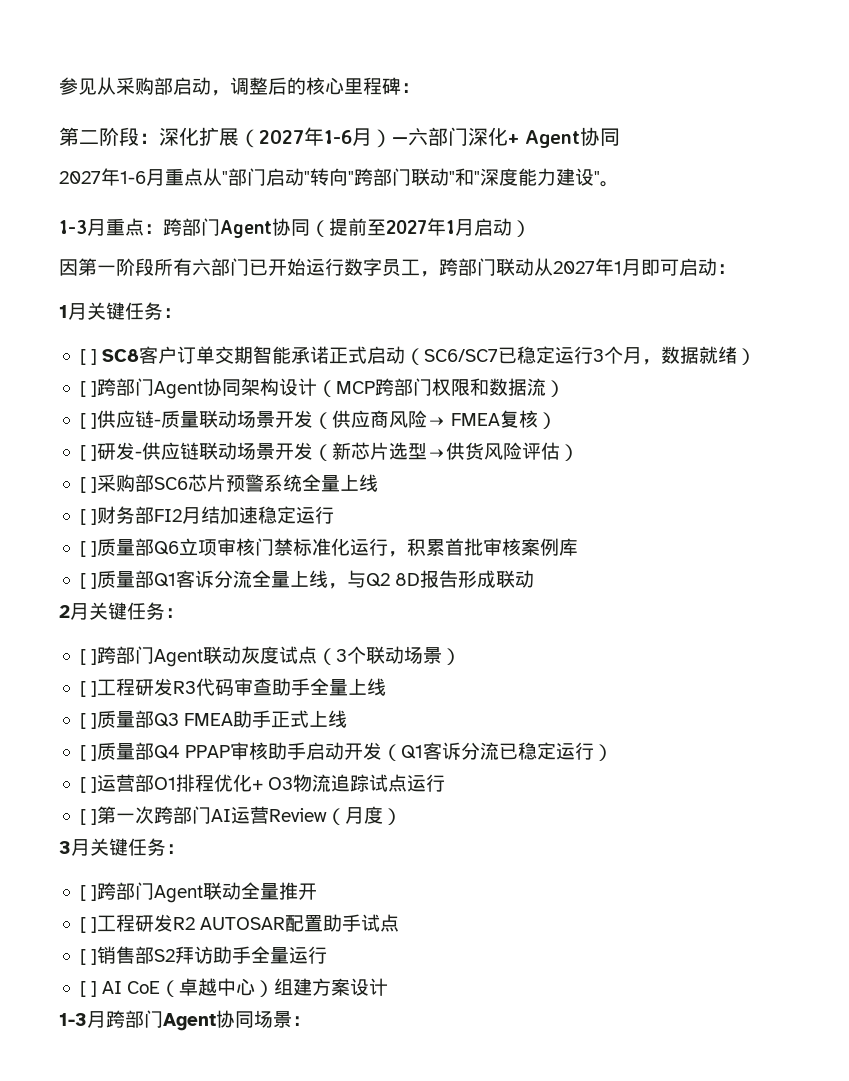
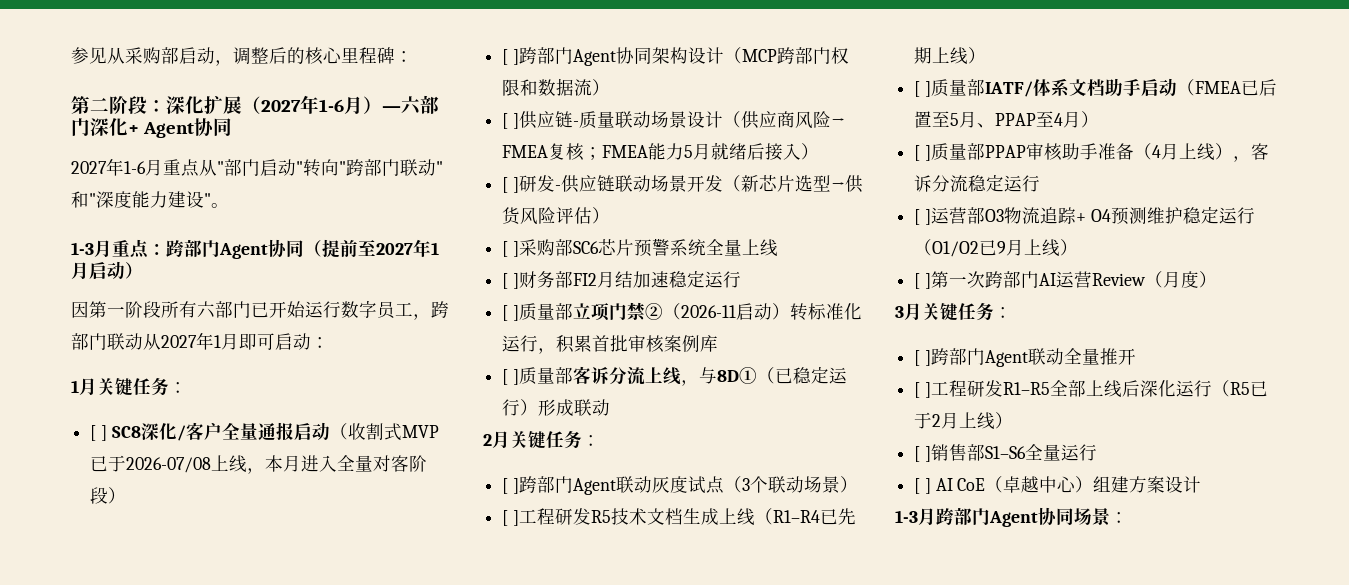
- [ ] SC8客户订单交期智能承诺正式启动（SC6/SC7已稳定运行3个月，数据就绪）
+ [ ] SC8深化/客户全量通报启动（收割式MVP已于2026-07/08上线，本月进入全量对客阶段）
- [ ]供应链-质量联动场景开发（供应商风险→ FMEA复核）
+ [ ]供应链-质量联动场景设计（供应商风险→ FMEA复核；FMEA能力5月就绪后接入）
- [ ]质量部Q6立项审核门禁标准化运行，积累首批审核案例库
+ [ ]质量部立项门禁②（2026-11启动）转标准化运行，积累首批审核案例库
- [ ]质量部Q1客诉分流全量上线，与Q2 8D报告形成联动
+ [ ]质量部客诉分流上线，与8D①（已稳定运行）形成联动
- [ ]工程研发R3代码审查助手全量上线
- [ ]质量部Q3 FMEA助手正式上线
- [ ]质量部Q4 PPAP审核助手启动开发（Q1客诉分流已稳定运行）
+ [ ]工程研发R5技术文档生成上线（R1–R4已先期上线）
+ [ ]质量部IATF/体系文档助手启动（FMEA已后置至5月、PPAP至4月）
+ [ ]质量部PPAP审核助手准备（4月上线），客诉分流稳定运行
- [ ]运营部O1排程优化+ O3物流追踪试点运行
+ [ ]运营部O3物流追踪+ O4预测维护稳定运行（O1/O2已9月上线）
- [ ]工程研发R2 AUTOSAR配置助手试点
+ [ ]工程研发R1–R5全部上线后深化运行（R5已于2月上线）
- [ ]销售部S2拜访助手全量运行
+ [ ]销售部S1–S6全量运行

